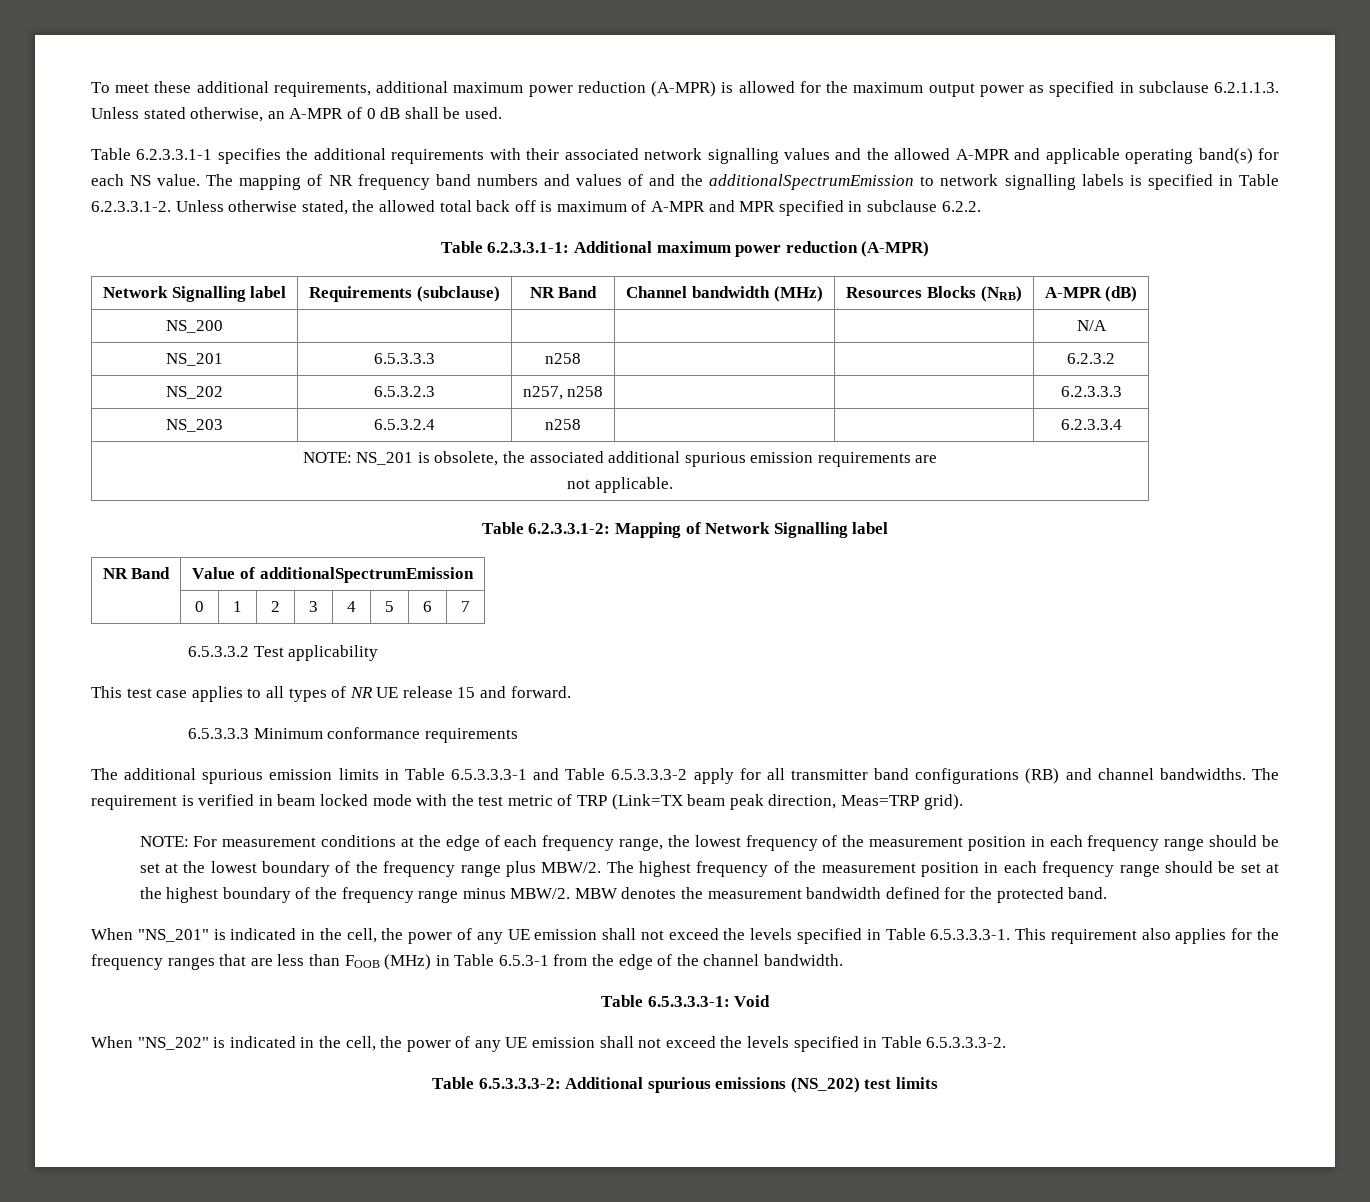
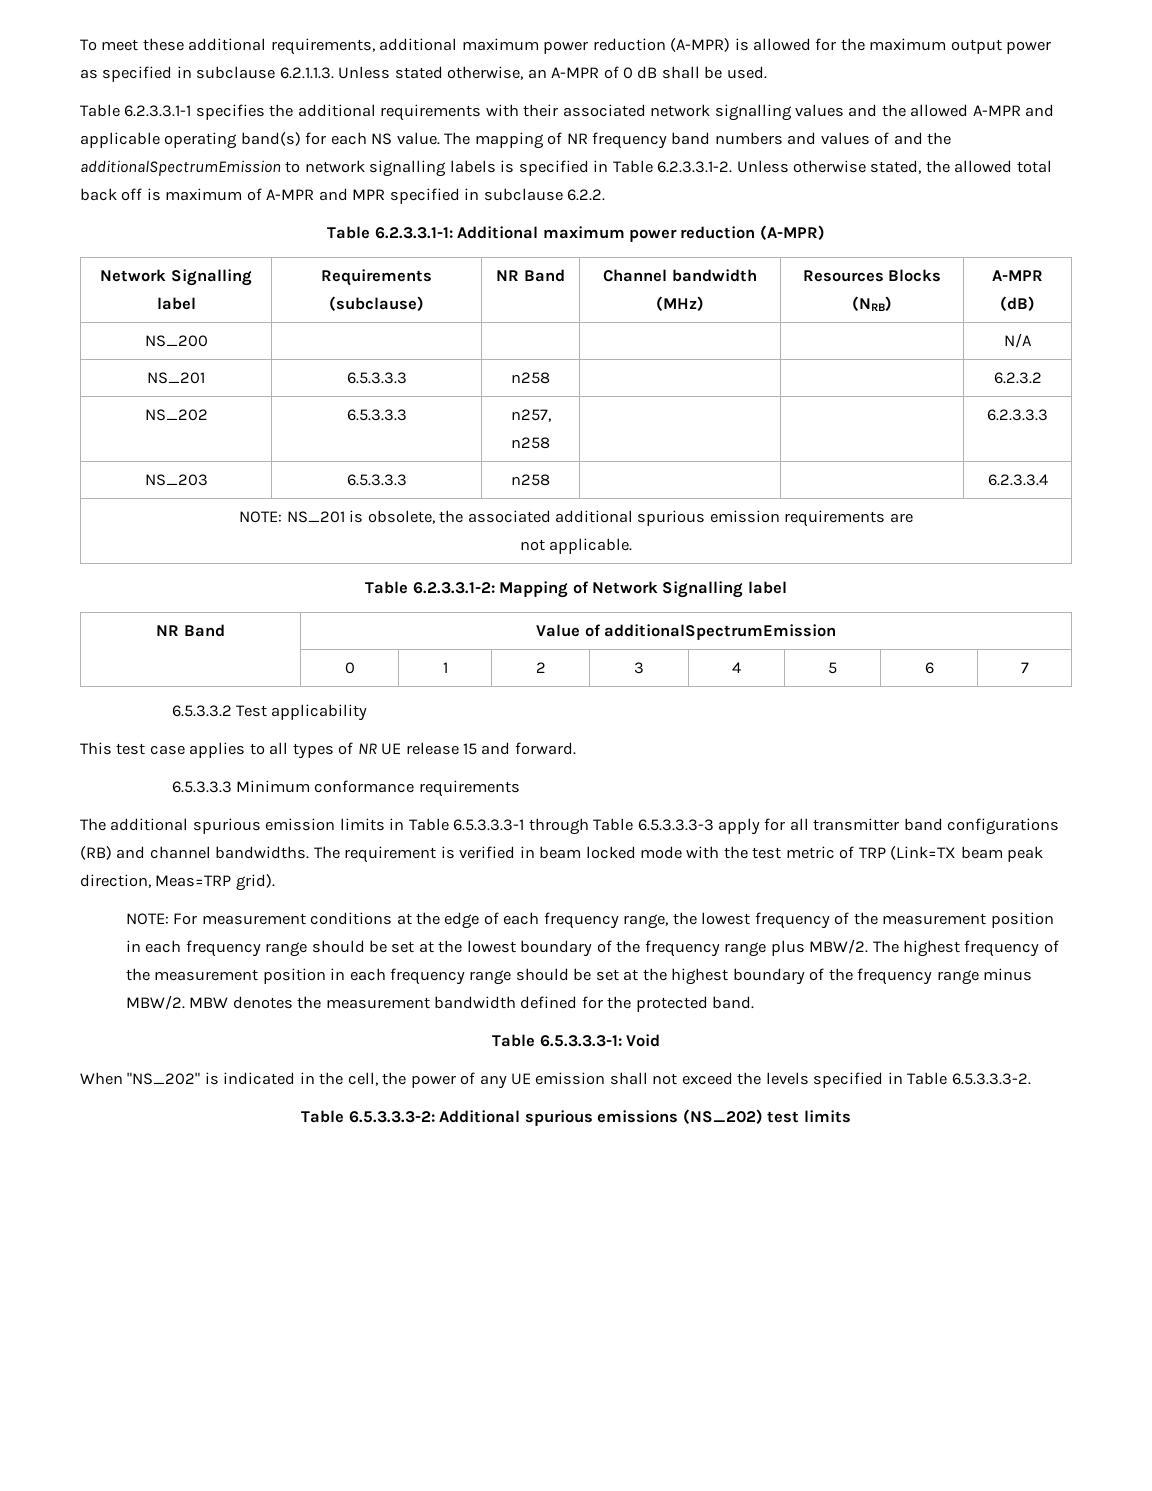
- NS_202 | 6.5.3.2.3 | n257, n258 | | | 6.2.3.3.3
+ NS_202 | 6.5.3.3.3 | n257, n258 | | | 6.2.3.3.3
- NS_203 | 6.5.3.2.4 | n258 | | | 6.2.3.3.4
+ NS_203 | 6.5.3.3.3 | n258 | | | 6.2.3.3.4
- The additional spurious emission limits in Table 6.5.3.3.3-1 and Table 6.5.3.3.3-2 apply for all transmitter band configurations (RB) and channel bandwidths.
+ The additional spurious emission limits in Table 6.5.3.3.3-1 through Table 6.5.3.3.3-3 apply for all transmitter band configurations (RB) and channel bandwidths.
- When "NS_201" is indicated in the cell, the power of any UE emission shall not exceed the levels specified in Table 6.5.3.3.3-1. This requirement also applies for the frequency ranges that are less than FOOB (MHz) in Table 6.5.3-1 from the edge of the channel bandwidth.

